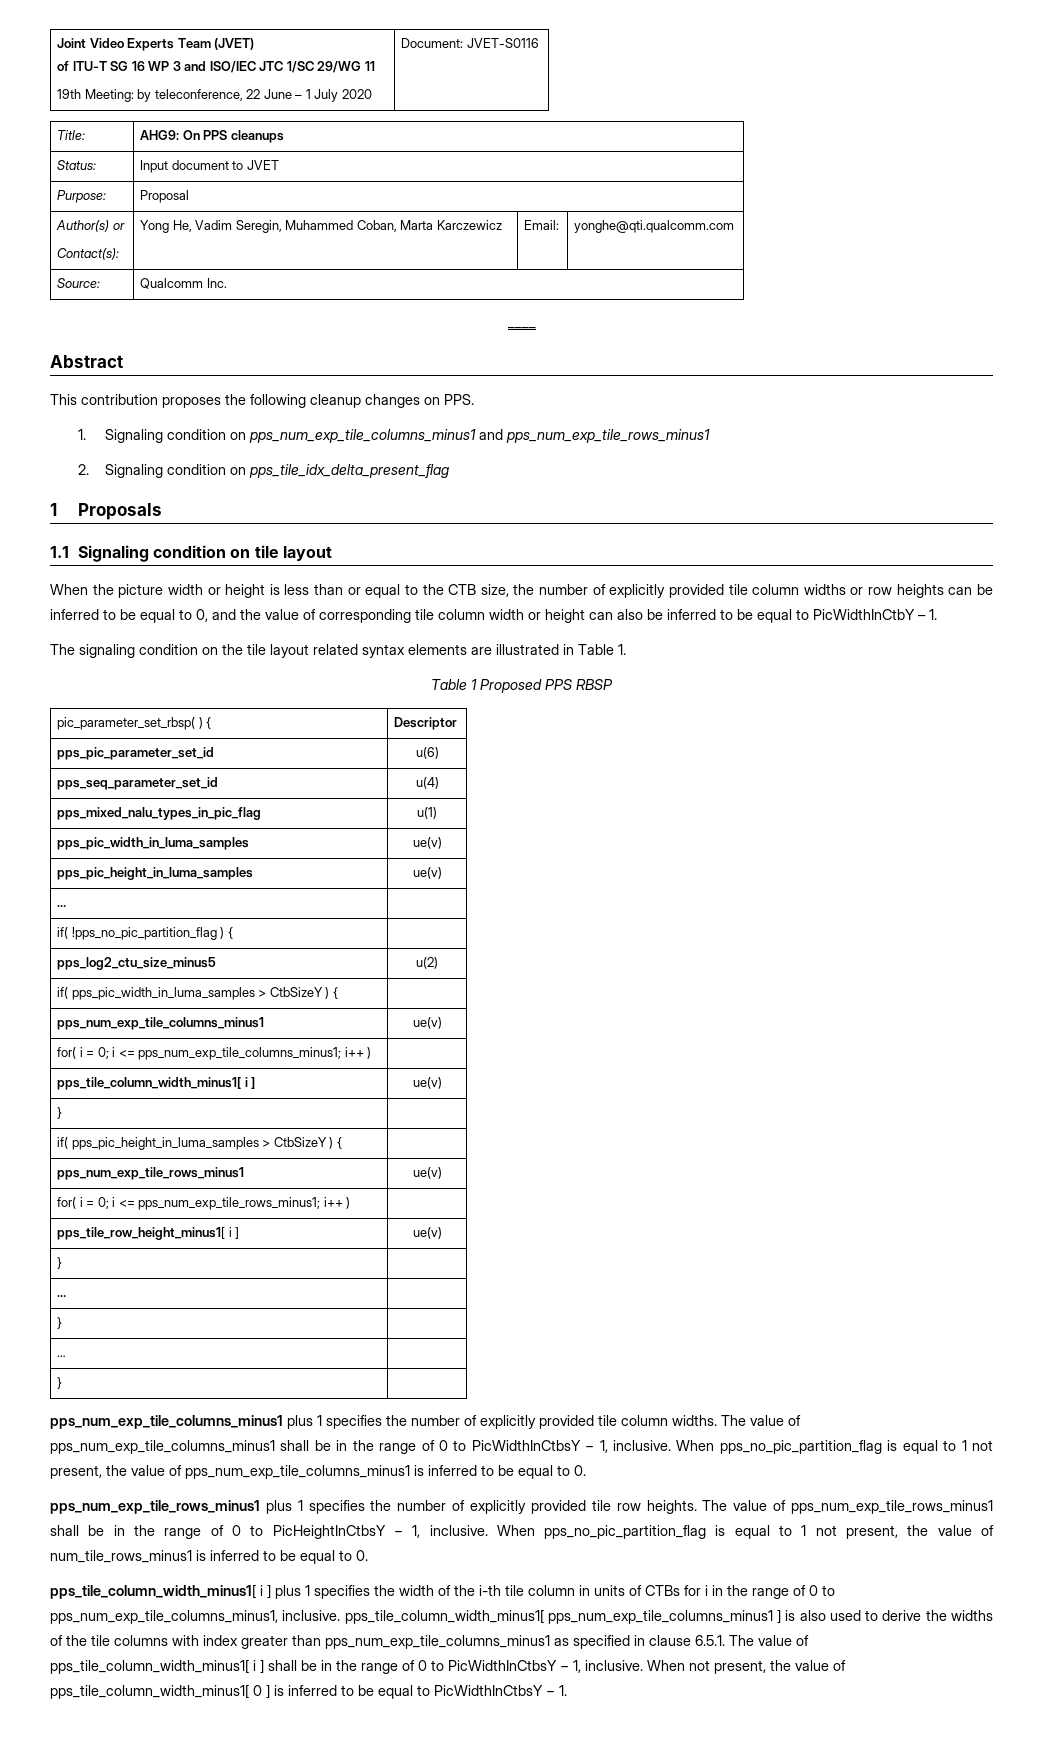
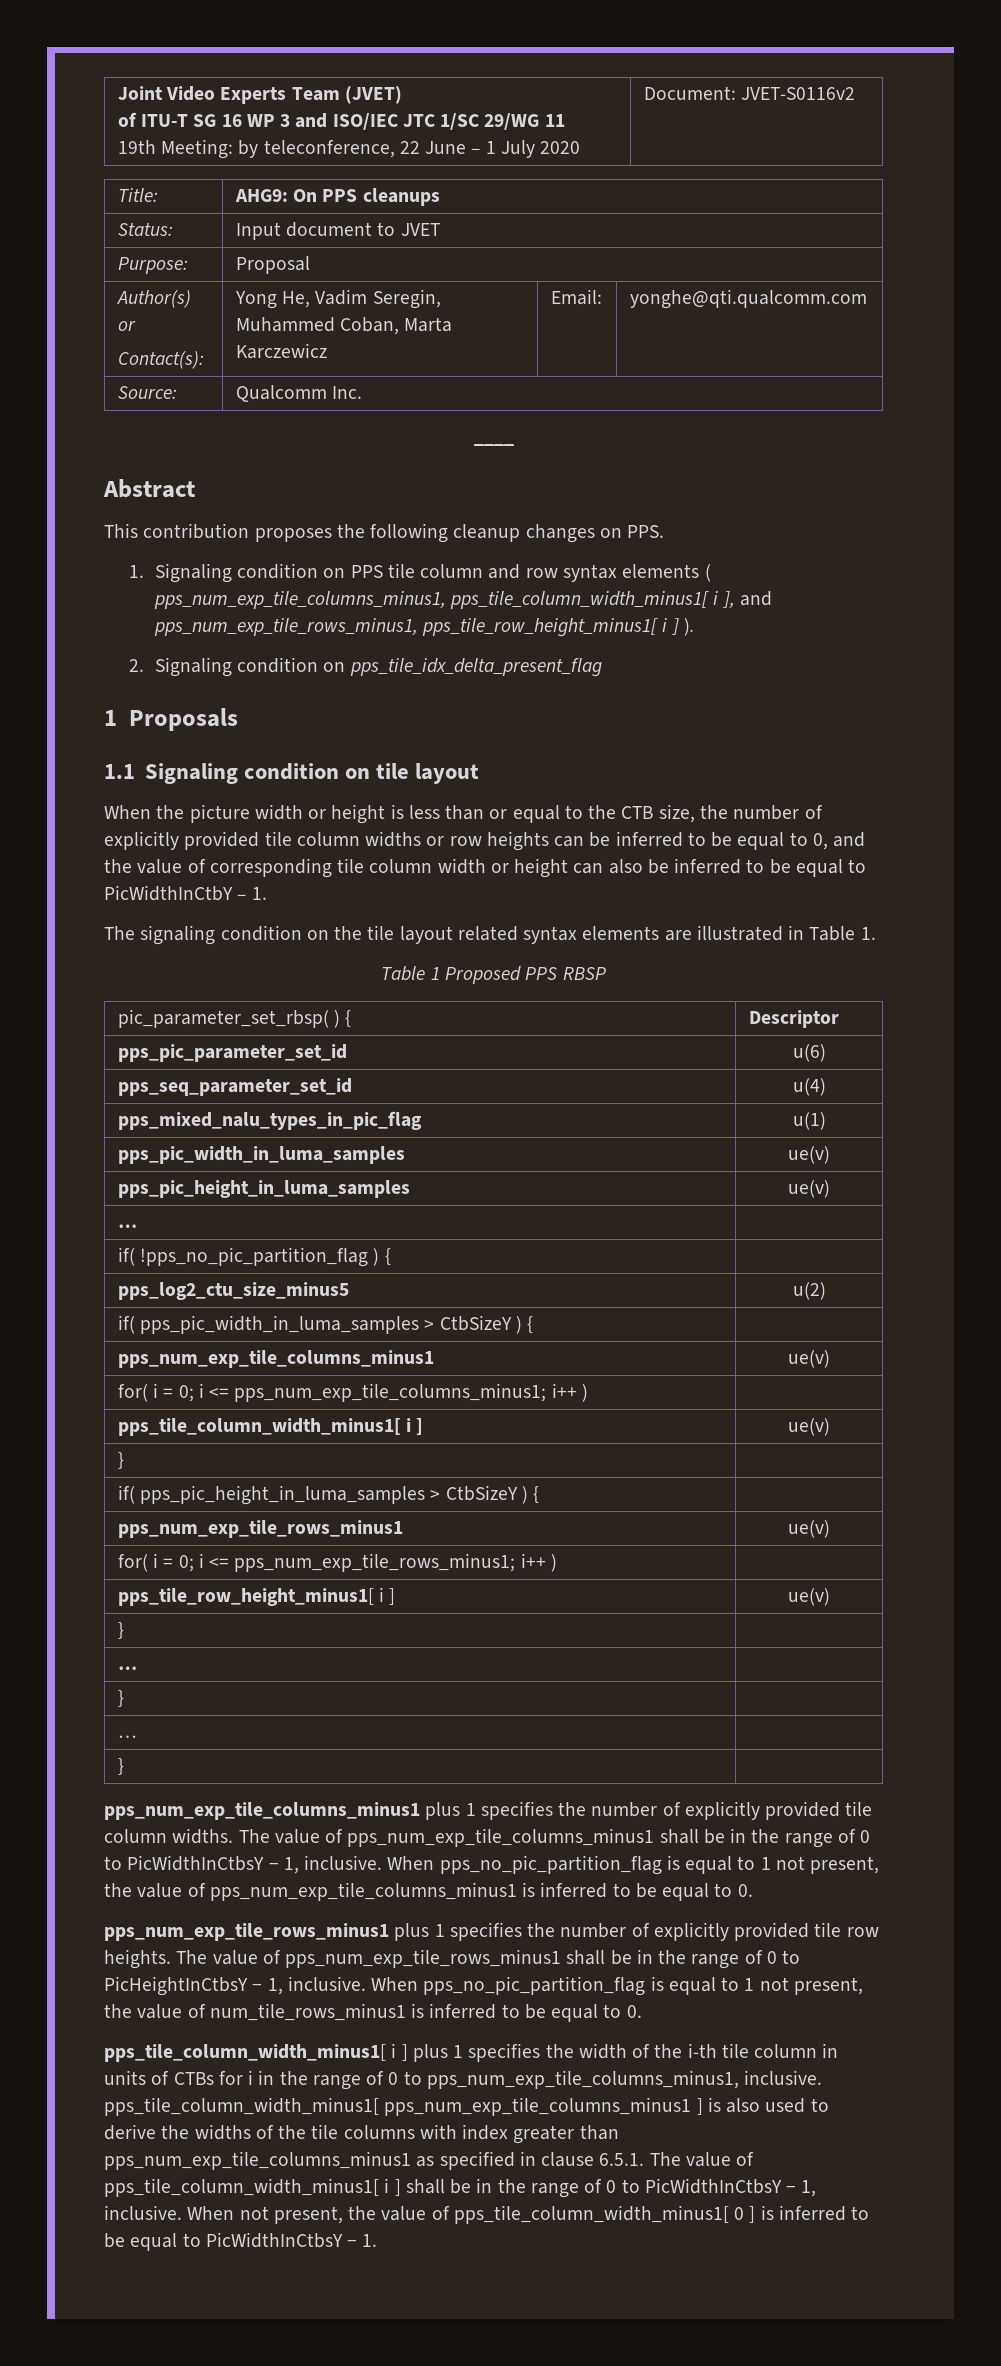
  Joint Video Experts Team (JVET)
  of ITU-T SG 16 WP 3 and ISO/IEC JTC 1/SC 29/WG 11
- 19th Meeting: by teleconference, 22 June – 1 July 2020 | Document: JVET-S0116
+ 19th Meeting: by teleconference, 22 June – 1 July 2020 | Document: JVET-S0116v2
- 1. Signaling condition on pps_num_exp_tile_columns_minus1 and pps_num_exp_tile_rows_minus1
+ 1. Signaling condition on PPS tile column and row syntax elements ( pps_num_exp_tile_columns_minus1, pps_tile_column_width_minus1[ i ], and pps_num_exp_tile_rows_minus1, pps_tile_row_height_minus1[ i ] ).

